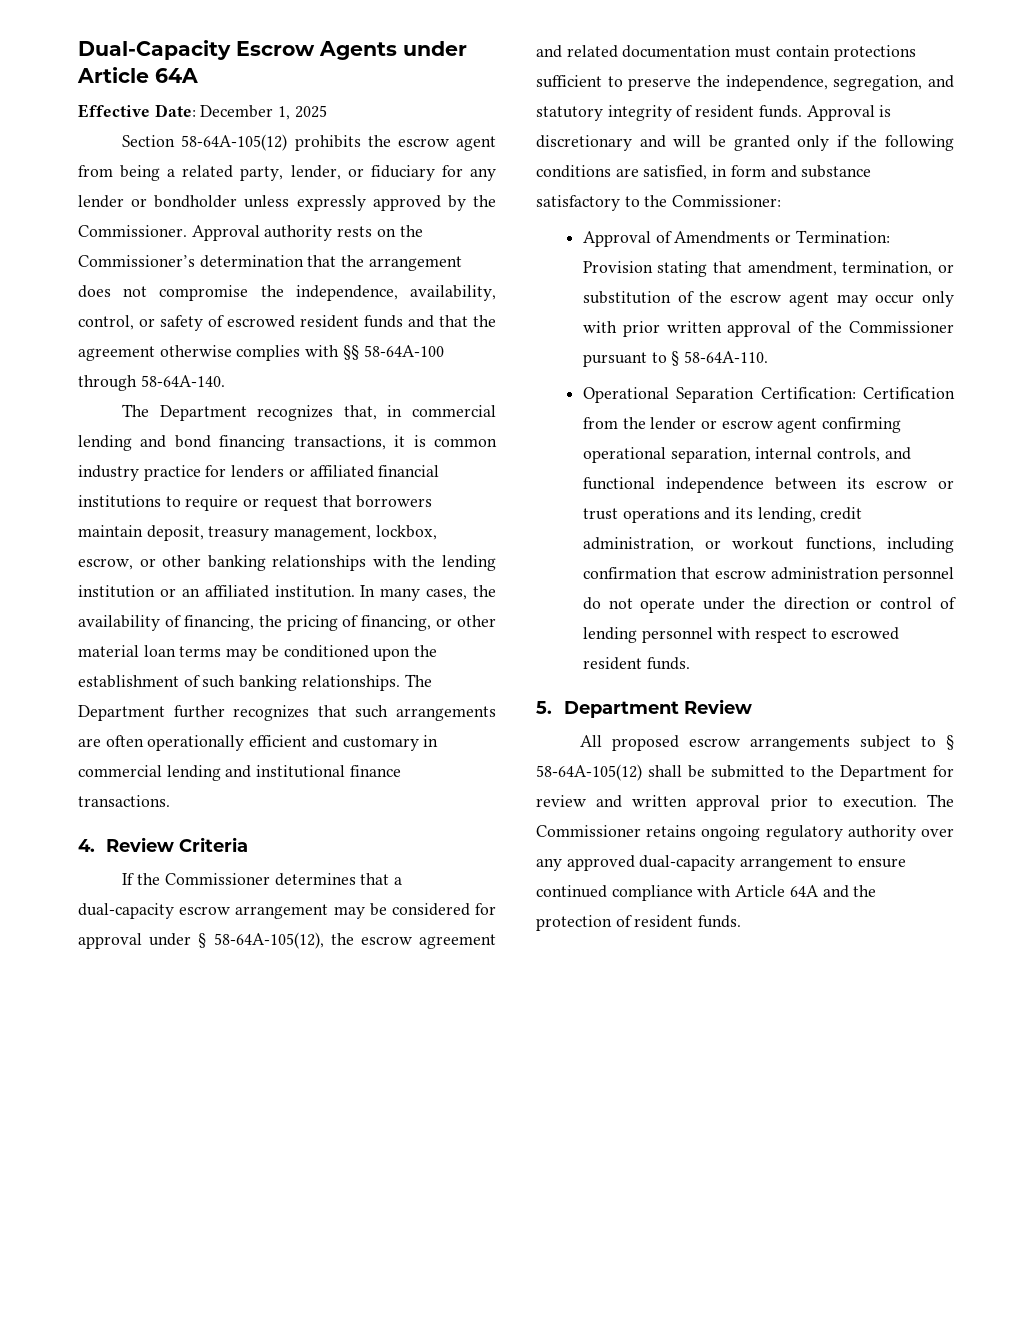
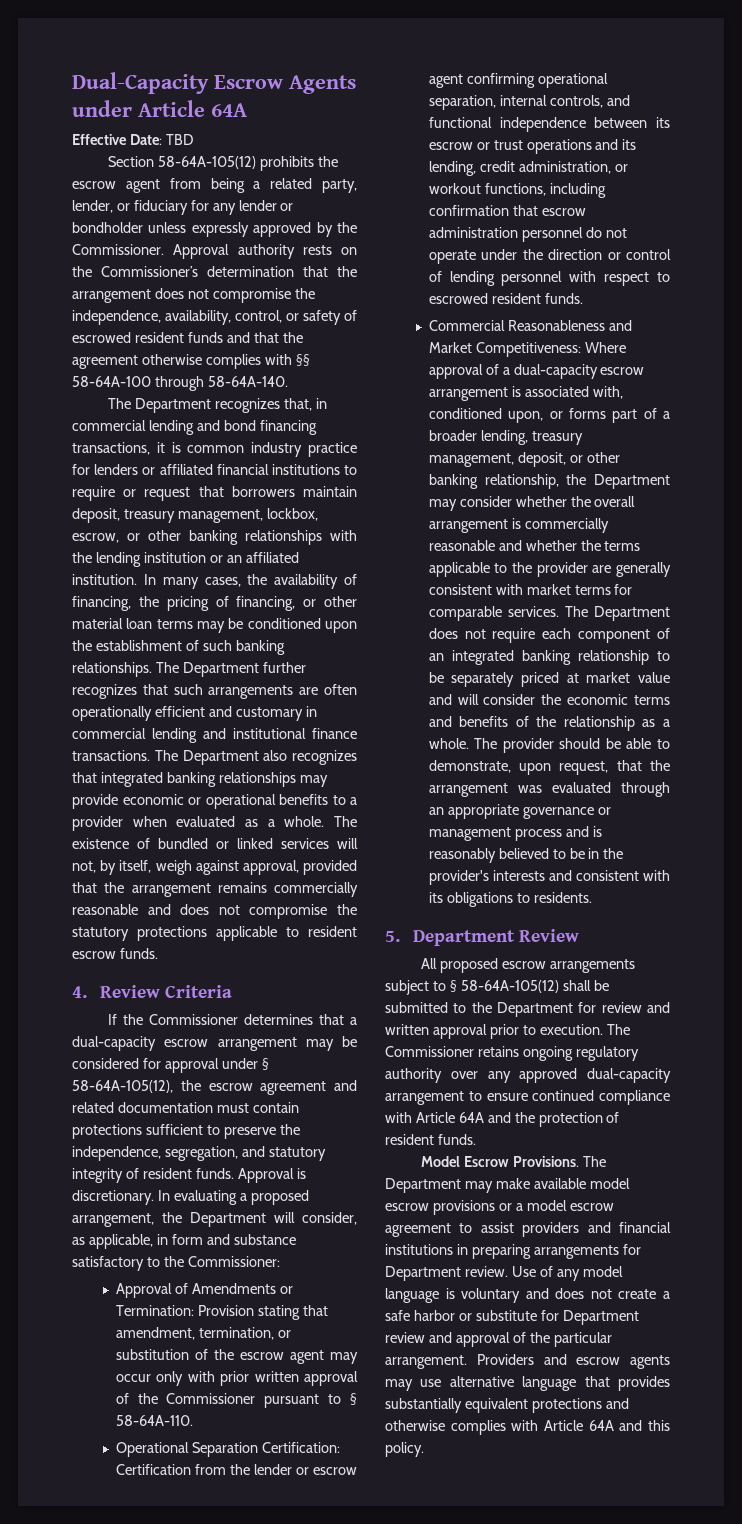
- Effective Date: December 1, 2025
+ Effective Date: TBD
+ The Department also recognizes that integrated banking relationships may provide economic or operational benefits to a provider when evaluated as a whole. The existence of bundled or linked services will not, by itself, weigh against approval, provided that the arrangement remains commercially reasonable and does not compromise the statutory protections applicable to resident escrow funds.
- Approval is discretionary and will be granted only if the following conditions are satisfied, in form and substance satisfactory to the Commissioner:
+ Approval is discretionary. In evaluating a proposed arrangement, the Department will consider, as applicable, in form and substance satisfactory to the Commissioner:
+ Commercial Reasonableness and Market Competitiveness: Where approval of a dual-capacity escrow arrangement is associated with, conditioned upon, or forms part of a broader lending, treasury management, deposit, or other banking relationship, the Department may consider whether the overall arrangement is commercially reasonable and whether the terms applicable to the provider are generally consistent with market terms for comparable services. The Department does not require each component of an integrated banking relationship to be separately priced at market value and will consider the economic terms and benefits of the relationship as a whole. The provider should be able to demonstrate, upon request, that the arrangement was evaluated through an appropriate governance or management process and is reasonably believed to be in the provider's interests and consistent with its obligations to residents.
+ Model Escrow Provisions. The Department may make available model escrow provisions or a model escrow agreement to assist providers and financial institutions in preparing arrangements for Department review. Use of any model language is voluntary and does not create a safe harbor or substitute for Department review and approval of the particular arrangement. Providers and escrow agents may use alternative language that provides substantially equivalent protections and otherwise complies with Article 64A and this policy.

